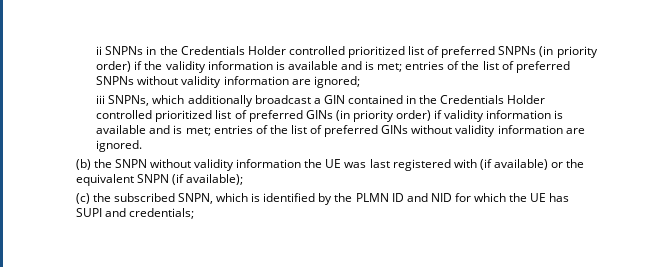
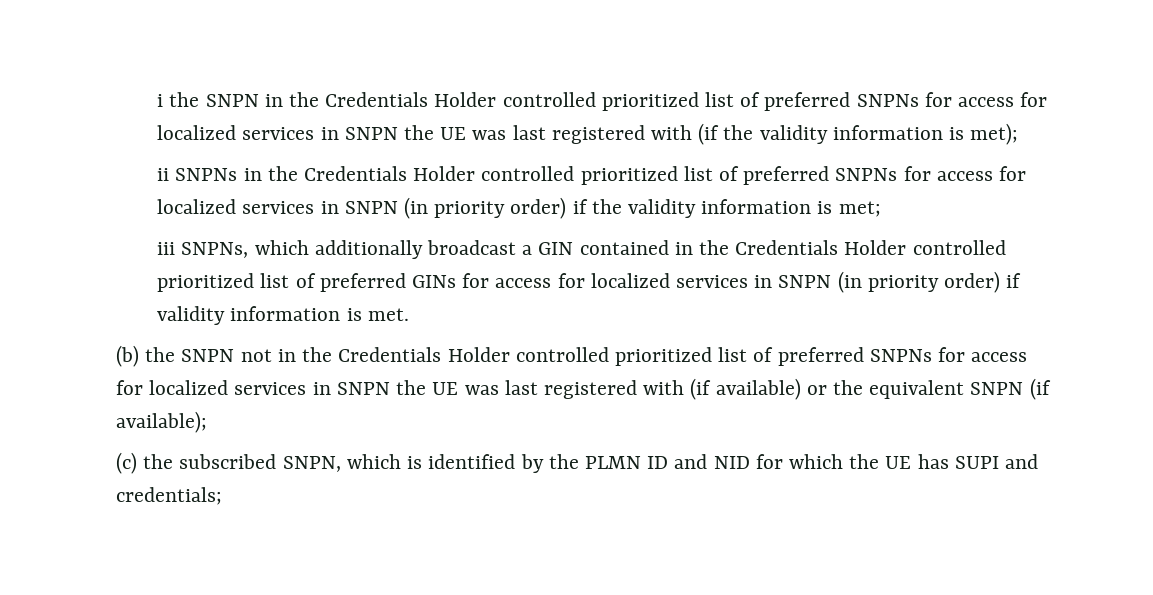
+ i the SNPN in the Credentials Holder controlled prioritized list of preferred SNPNs for access for localized services in SNPN the UE was last registered with (if the validity information is met);
- ii SNPNs in the Credentials Holder controlled prioritized list of preferred SNPNs (in priority order) if the validity information is available and is met; entries of the list of preferred SNPNs without validity information are ignored;
+ ii SNPNs in the Credentials Holder controlled prioritized list of preferred SNPNs for access for localized services in SNPN (in priority order) if the validity information is met;
- iii SNPNs, which additionally broadcast a GIN contained in the Credentials Holder controlled prioritized list of preferred GINs (in priority order) if validity information is available and is met; entries of the list of preferred GINs without validity information are ignored.
- (b) the SNPN without validity information the UE was last registered with (if available) or the equivalent SNPN (if available);
+ iii SNPNs, which additionally broadcast a GIN contained in the Credentials Holder controlled prioritized list of preferred GINs for access for localized services in SNPN (in priority order) if validity information is met.
+ (b) the SNPN not in the Credentials Holder controlled prioritized list of preferred SNPNs for access for localized services in SNPN the UE was last registered with (if available) or the equivalent SNPN (if available);

